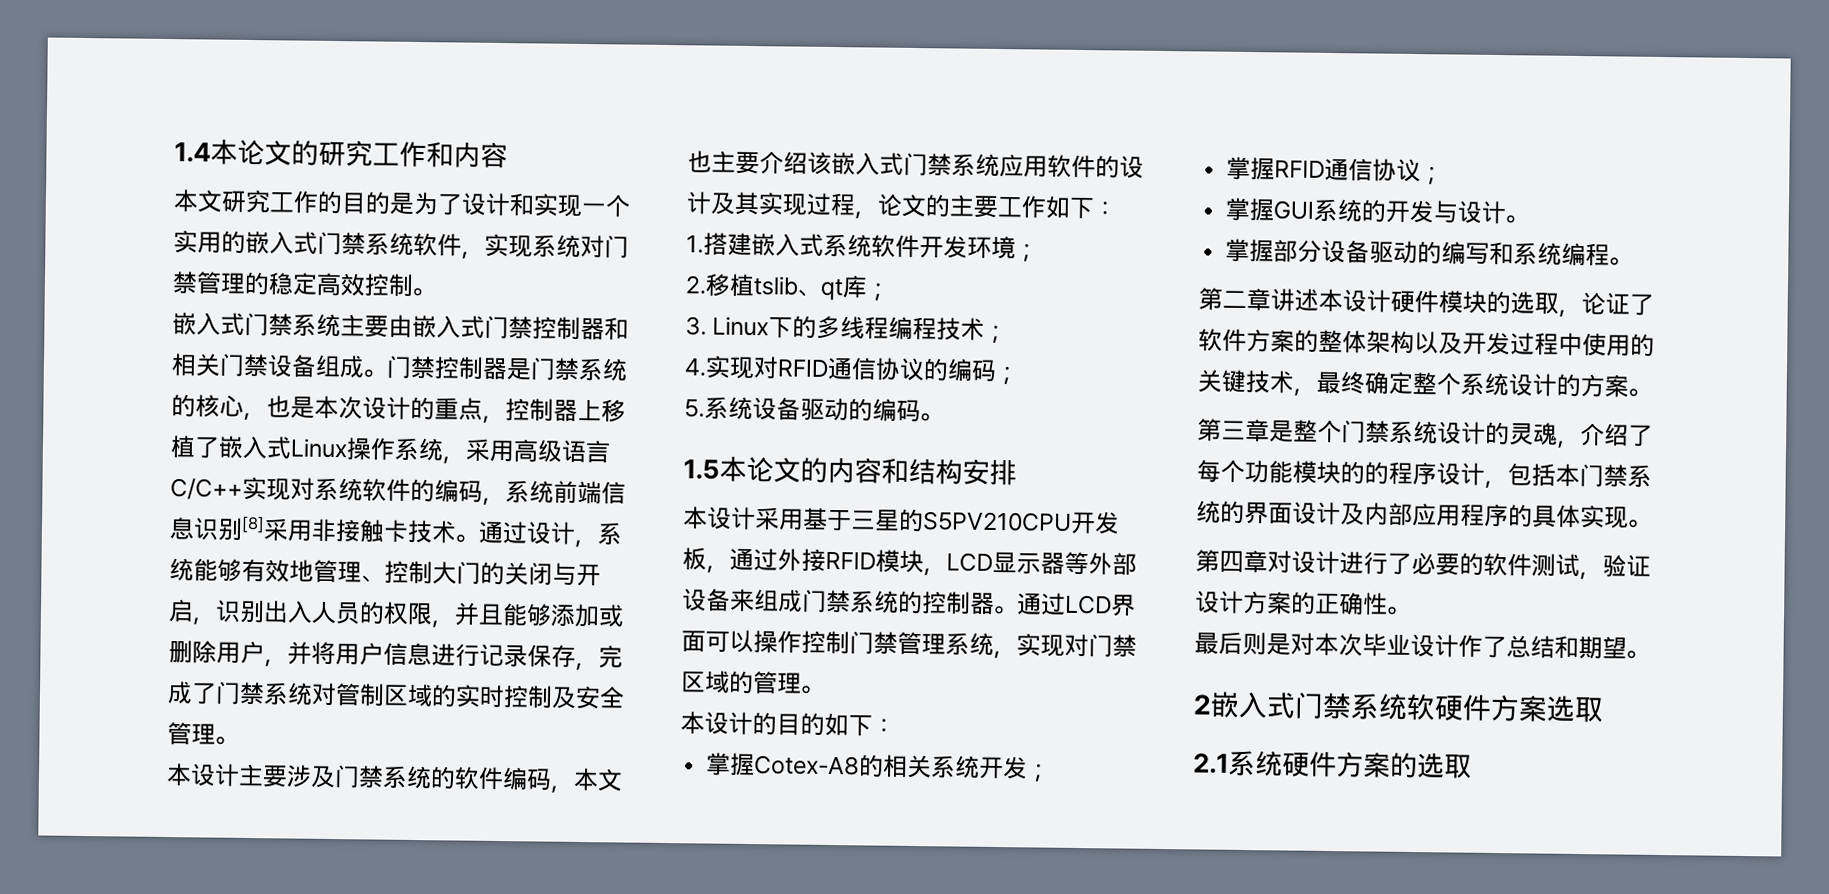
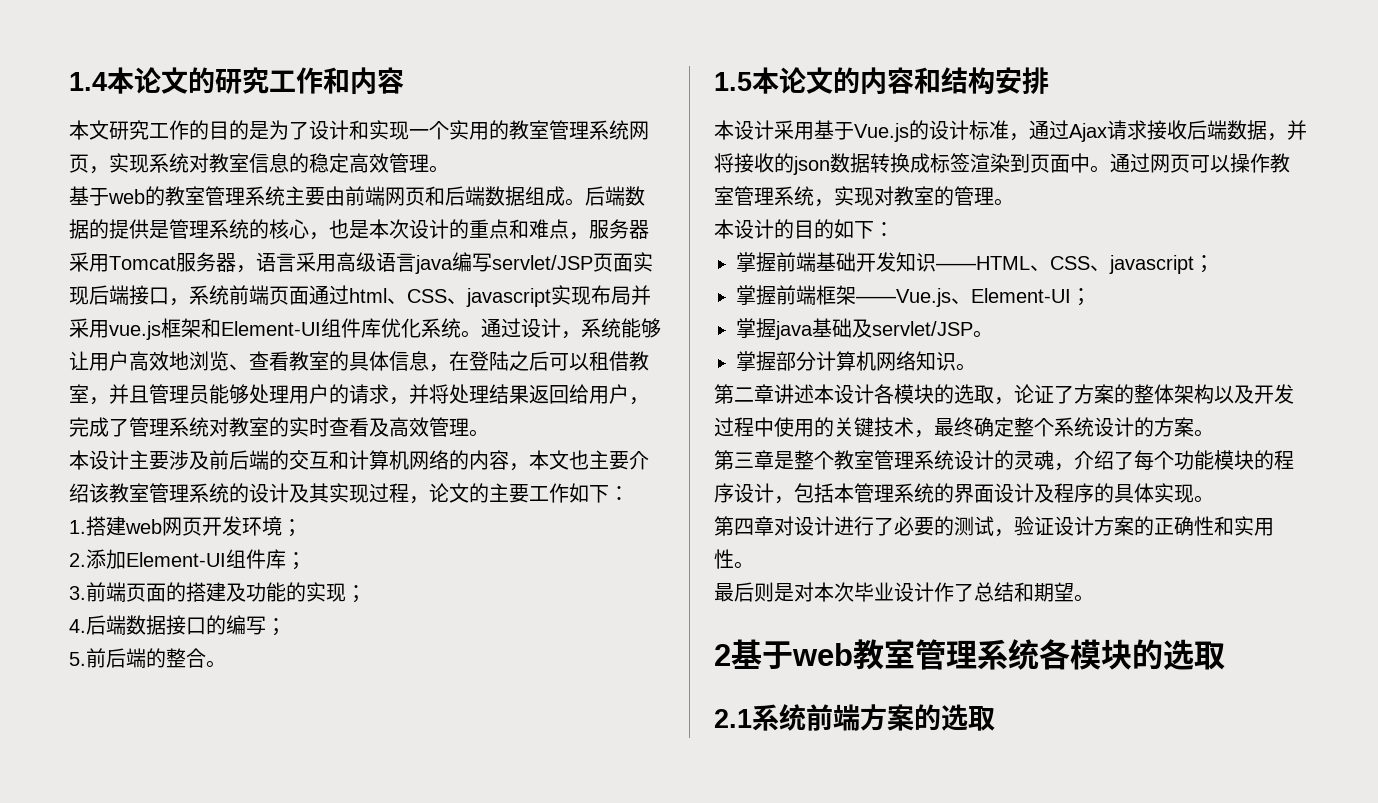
- 本文研究工作的目的是为了设计和实现一个实用的嵌入式门禁系统软件，实现系统对门禁管理的稳定高效控制。
- 嵌入式门禁系统主要由嵌入式门禁控制器和相关门禁设备组成。门禁控制器是门禁系统的核心，也是本次设计的重点，控制器上移植了嵌入式Linux操作系统，采用高级语言C/C++实现对系统软件的编码，系统前端信息识别[8]采用非接触卡技术。
+ 本文研究工作的目的是为了设计和实现一个实用的教室管理系统网页，实现系统对教室信息的稳定高效管理。
+ 基于web的教室管理系统主要由前端网页和后端数据组成。后端数据的提供是管理系统的核心，也是本次设计的重点和难点，服务器采用Tomcat服务器，语言采用高级语言java编写servlet/JSP页面实现后端接口，系统前端页面通过html、CSS、javascript实现布局并采用vue.js框架和Element-UI组件库优化系统。
- 通过设计，系统能够有效地管理、控制大门的关闭与开启，识别出入人员的权限，并且能够添加或删除用户，并将用户信息进行记录保存，完成了门禁系统对管制区域的实时控制及安全管理。
+ 通过设计，系统能够让用户高效地浏览、查看教室的具体信息，在登陆之后可以租借教室，并且管理员能够处理用户的请求，并将处理结果返回给用户，完成了管理系统对教室的实时查看及高效管理。
- 本设计主要涉及门禁系统的软件编码，本文也主要介绍该嵌入式门禁系统应用软件的设计及其实现过程，论文的主要工作如下：
+ 本设计主要涉及前后端的交互和计算机网络的内容，本文也主要介绍该教室管理系统的设计及其实现过程，论文的主要工作如下：
- 1.搭建嵌入式系统软件开发环境；
+ 1.搭建web网页开发环境；
- 2.移植tslib、qt库；
+ 2.添加Element-UI组件库；
- 3. Linux下的多线程编程技术；
- 4.实现对RFID通信协议的编码；
- 5.系统设备驱动的编码。
+ 3.前端页面的搭建及功能的实现；
+ 4.后端数据接口的编写；
+ 5.前后端的整合。
- 本设计采用基于三星的S5PV210CPU开发板，通过外接RFID模块，LCD显示器等外部设备来组成门禁系统的控制器。通过LCD界面可以操作控制门禁管理系统，实现对门禁区域的管理。
+ 本设计采用基于Vue.js的设计标准，通过Ajax请求接收后端数据，并将接收的json数据转换成标签渲染到页面中。通过网页可以操作教室管理系统，实现对教室的管理。
- 掌握Cotex-A8的相关系统开发；
- 掌握RFID通信协议；
- 掌握GUI系统的开发与设计。
- 掌握部分设备驱动的编写和系统编程。
+ 掌握前端基础开发知识——HTML、CSS、javascript；
+ 掌握前端框架——Vue.js、Element-UI；
+ 掌握java基础及servlet/JSP。
+ 掌握部分计算机网络知识。
- 第二章讲述本设计硬件模块的选取，论证了软件方案的整体架构以及开发过程中使用的关键技术，最终确定整个系统设计的方案。
+ 第二章讲述本设计各模块的选取，论证了方案的整体架构以及开发过程中使用的关键技术，最终确定整个系统设计的方案。
- 第三章是整个门禁系统设计的灵魂，介绍了每个功能模块的的程序设计，包括本门禁系统的界面设计及内部应用程序的具体实现。
+ 第三章是整个教室管理系统设计的灵魂，介绍了每个功能模块的程序设计，包括本管理系统的界面设计及程序的具体实现。
- 第四章对设计进行了必要的软件测试，验证设计方案的正确性。
+ 第四章对设计进行了必要的测试，验证设计方案的正确性和实用性。
- 2嵌入式门禁系统软硬件方案选取
+ 2基于web教室管理系统各模块的选取
- 2.1系统硬件方案的选取
+ 2.1系统前端方案的选取

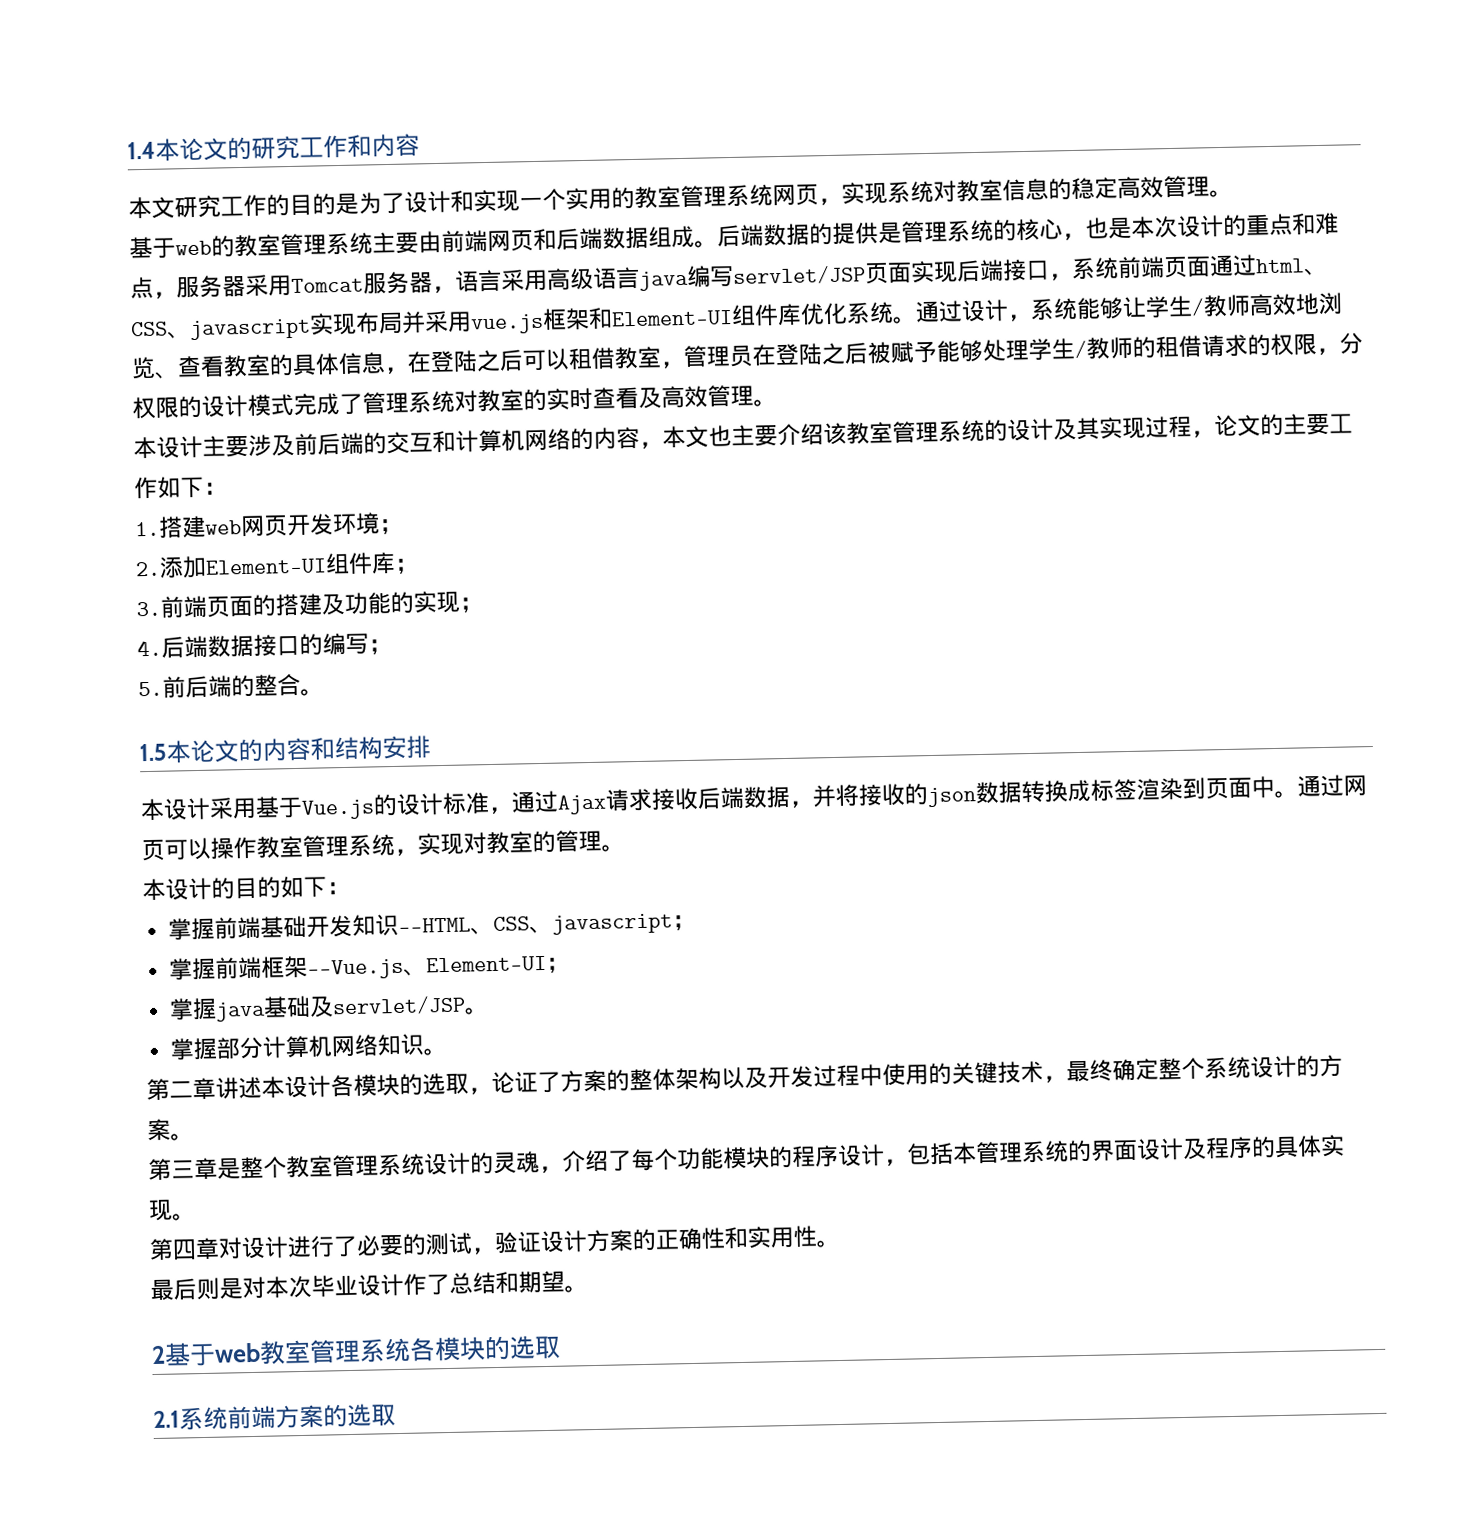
- 通过设计，系统能够让用户高效地浏览、查看教室的具体信息，在登陆之后可以租借教室，并且管理员能够处理用户的请求，并将处理结果返回给用户，完成了管理系统对教室的实时查看及高效管理。
+ 通过设计，系统能够让学生/教师高效地浏览、查看教室的具体信息，在登陆之后可以租借教室，管理员在登陆之后被赋予能够处理学生/教师的租借请求的权限，分权限的设计模式完成了管理系统对教室的实时查看及高效管理。

